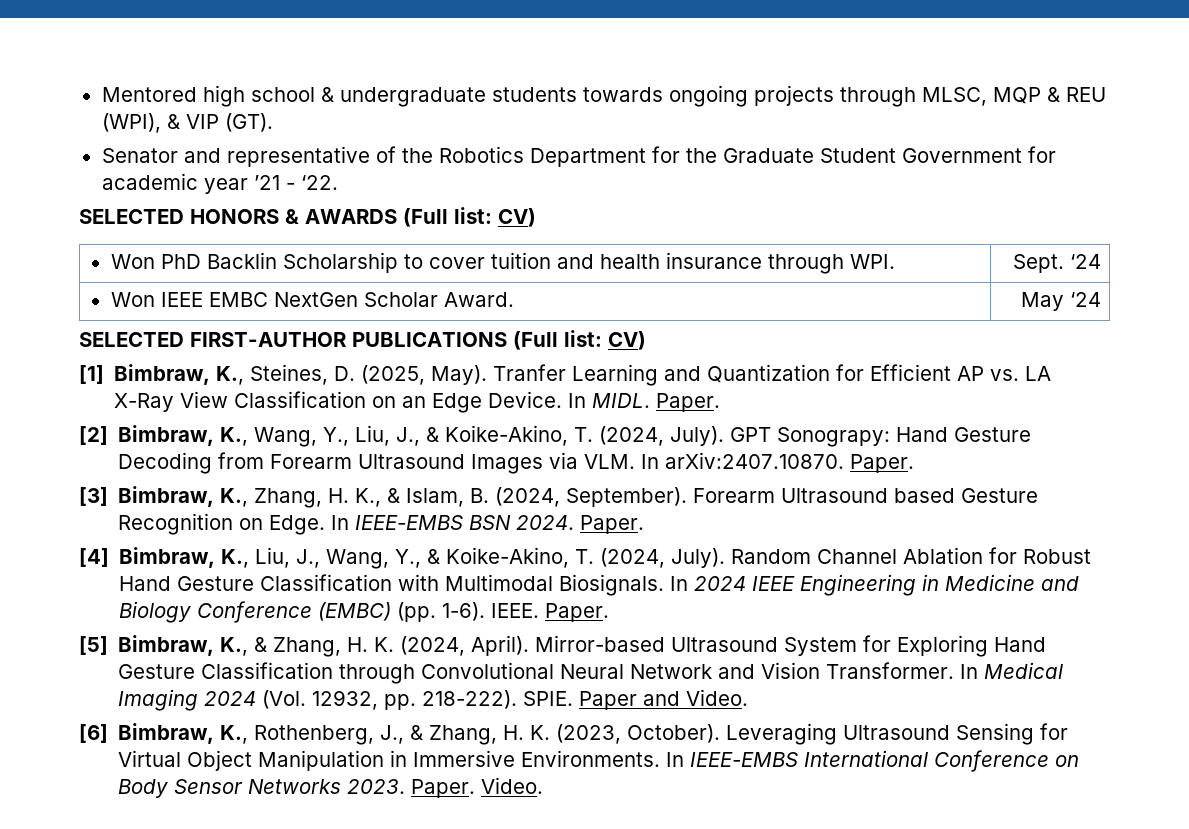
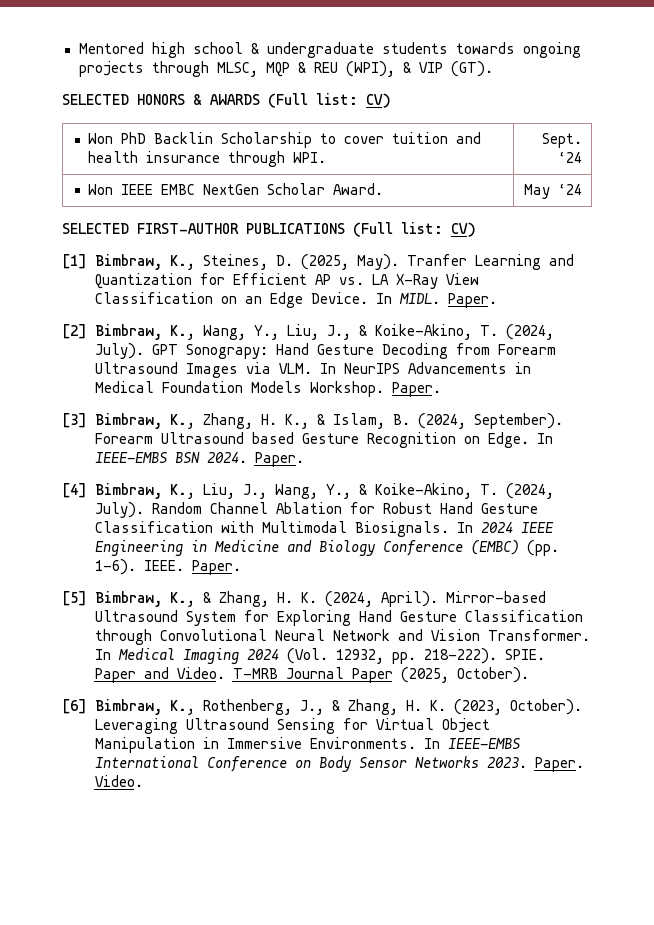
- Senator and representative of the Robotics Department for the Graduate Student Government for academic year ’21 - ‘22.
- GPT Sonograpy: Hand Gesture Decoding from Forearm Ultrasound Images via VLM. In arXiv:2407.10870. Paper.
+ GPT Sonograpy: Hand Gesture Decoding from Forearm Ultrasound Images via VLM. In NeurIPS Advancements in Medical Foundation Models Workshop. Paper.
+ T-MRB Journal Paper (2025, October).

